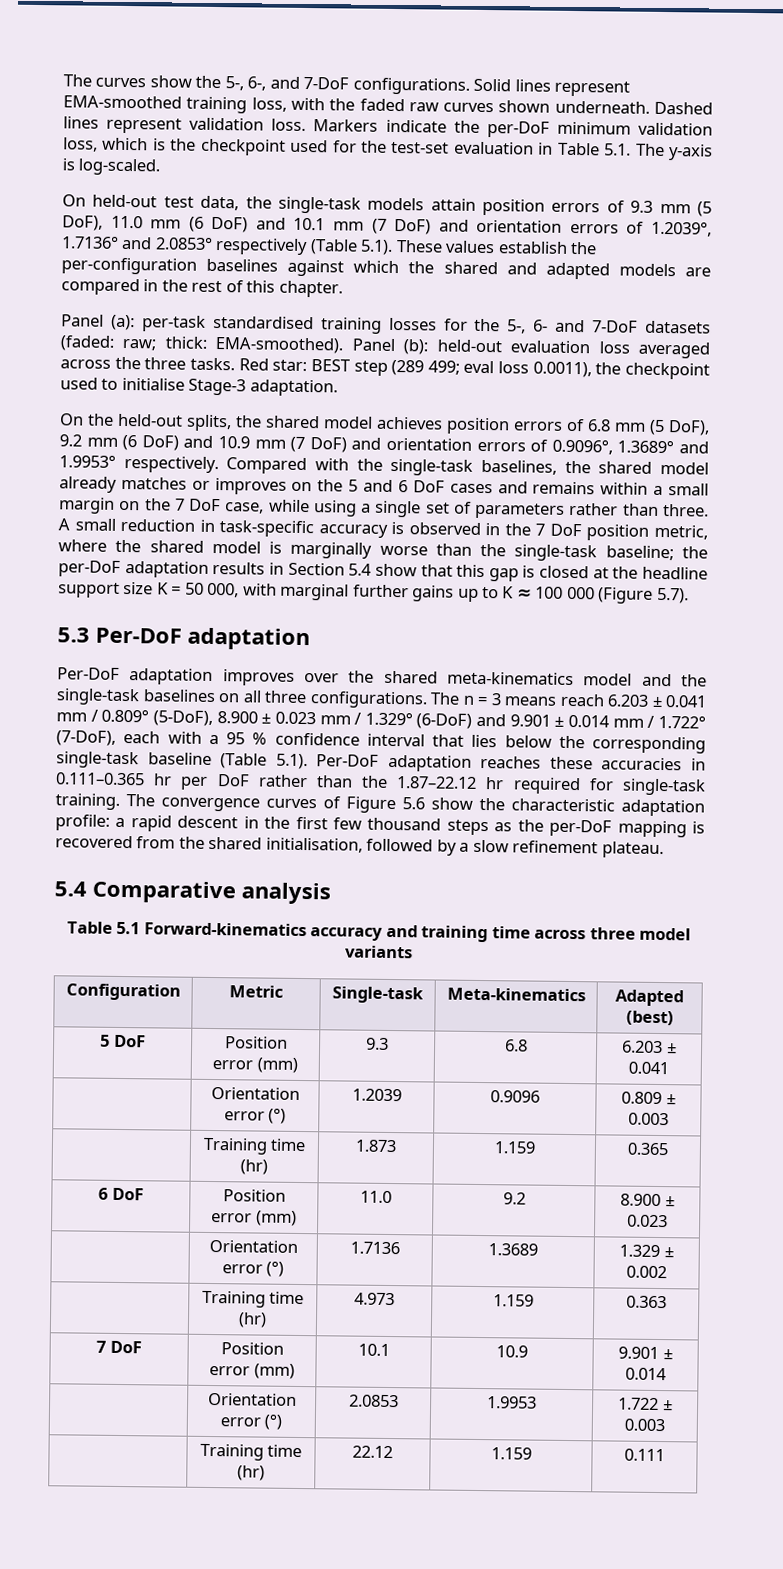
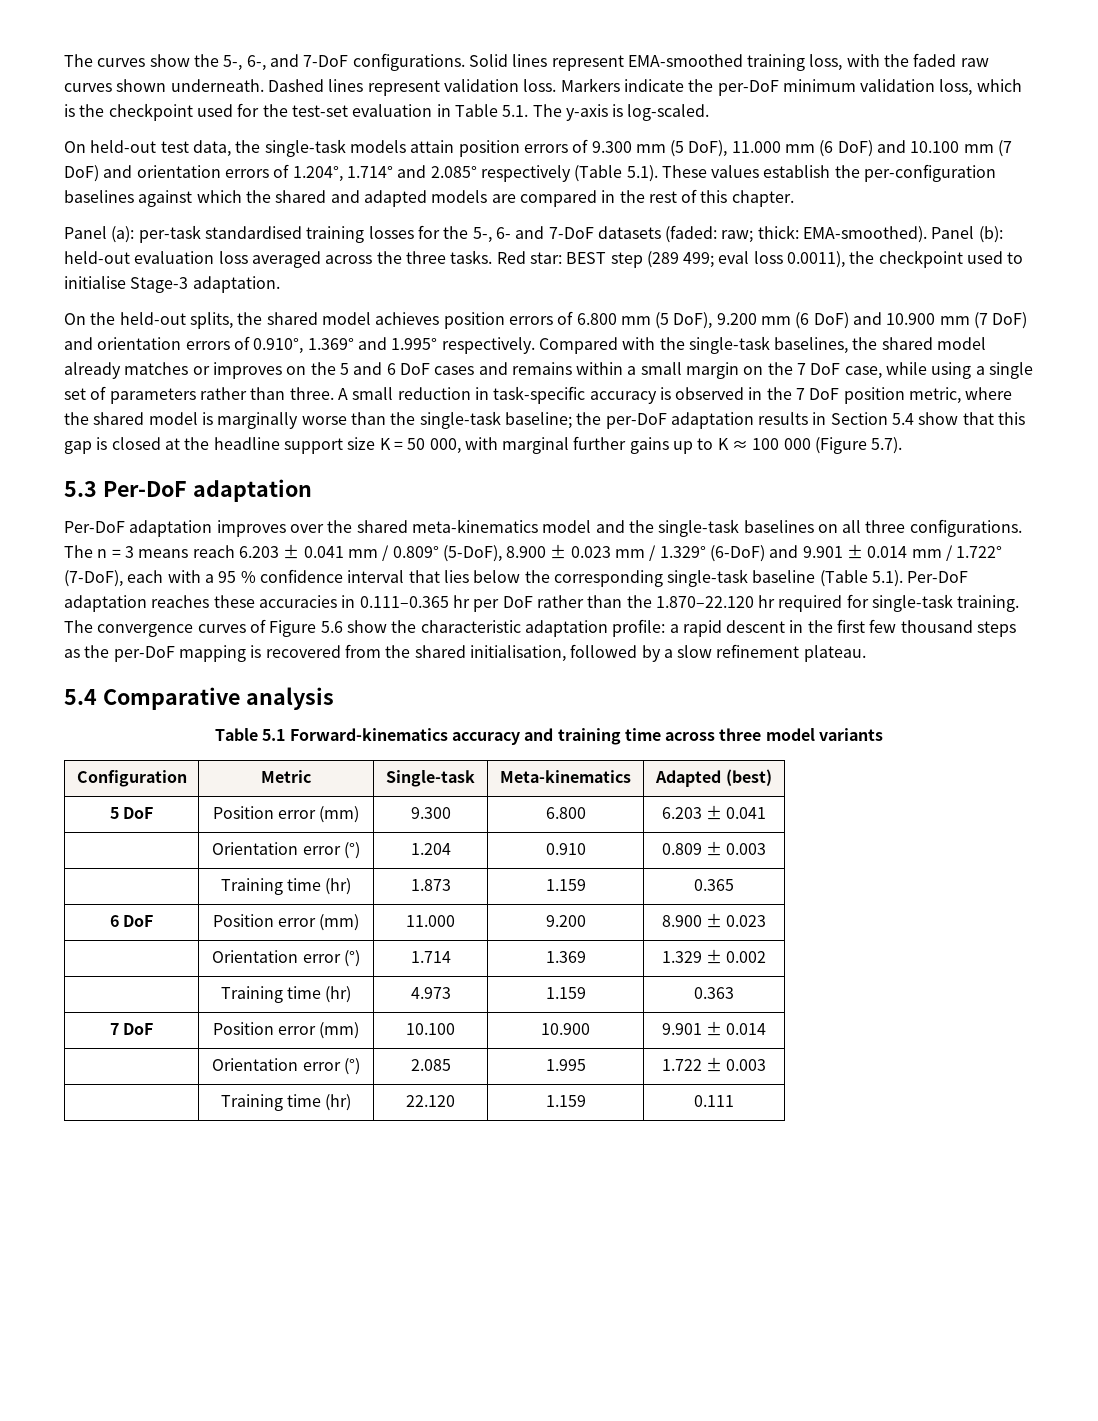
- On held-out test data, the single-task models attain position errors of 9.3 mm (5 DoF), 11.0 mm (6 DoF) and 10.1 mm (7 DoF) and orientation errors of 1.2039°, 1.7136° and 2.0853° respectively (Table 5.1). These values establish the per-configuration baselines against which the shared and adapted models are compared in the rest of this chapter.
+ On held-out test data, the single-task models attain position errors of 9.300 mm (5 DoF), 11.000 mm (6 DoF) and 10.100 mm (7 DoF) and orientation errors of 1.204°, 1.714° and 2.085° respectively (Table 5.1). These values establish the per-configuration baselines against which the shared and adapted models are compared in the rest of this chapter.
- On the held-out splits, the shared model achieves position errors of 6.8 mm (5 DoF), 9.2 mm (6 DoF) and 10.9 mm (7 DoF) and orientation errors of 0.9096°, 1.3689° and 1.9953° respectively.
+ On the held-out splits, the shared model achieves position errors of 6.800 mm (5 DoF), 9.200 mm (6 DoF) and 10.900 mm (7 DoF) and orientation errors of 0.910°, 1.369° and 1.995° respectively.
- The n = 3 means reach 6.203 ± 0.041 mm / 0.809° (5-DoF), 8.900 ± 0.023 mm / 1.329° (6-DoF) and 9.901 ± 0.014 mm / 1.722° (7-DoF), each with a 95 % confidence interval that lies below the corresponding single-task baseline (Table 5.1). Per-DoF adaptation reaches these accuracies in 0.111–0.365 hr per DoF rather than the 1.87–22.12 hr required for single-task training.
+ The n = 3 means reach 6.203 ± 0.041 mm / 0.809° (5-DoF), 8.900 ± 0.023 mm / 1.329° (6-DoF) and 9.901 ± 0.014 mm / 1.722° (7-DoF), each with a 95 % confidence interval that lies below the corresponding single-task baseline (Table 5.1). Per-DoF adaptation reaches these accuracies in 0.111–0.365 hr per DoF rather than the 1.870–22.120 hr required for single-task training.
- 5 DoF | Position error (mm) | 9.3 | 6.8 | 6.203 ± 0.041
+ 5 DoF | Position error (mm) | 9.300 | 6.800 | 6.203 ± 0.041
- | Orientation error (°) | 1.2039 | 0.9096 | 0.809 ± 0.003
+ | Orientation error (°) | 1.204 | 0.910 | 0.809 ± 0.003
- 6 DoF | Position error (mm) | 11.0 | 9.2 | 8.900 ± 0.023
+ 6 DoF | Position error (mm) | 11.000 | 9.200 | 8.900 ± 0.023
- | Orientation error (°) | 1.7136 | 1.3689 | 1.329 ± 0.002
+ | Orientation error (°) | 1.714 | 1.369 | 1.329 ± 0.002
- 7 DoF | Position error (mm) | 10.1 | 10.9 | 9.901 ± 0.014
+ 7 DoF | Position error (mm) | 10.100 | 10.900 | 9.901 ± 0.014
- | Orientation error (°) | 2.0853 | 1.9953 | 1.722 ± 0.003
+ | Orientation error (°) | 2.085 | 1.995 | 1.722 ± 0.003
- | Training time (hr) | 22.12 | 1.159 | 0.111
+ | Training time (hr) | 22.120 | 1.159 | 0.111

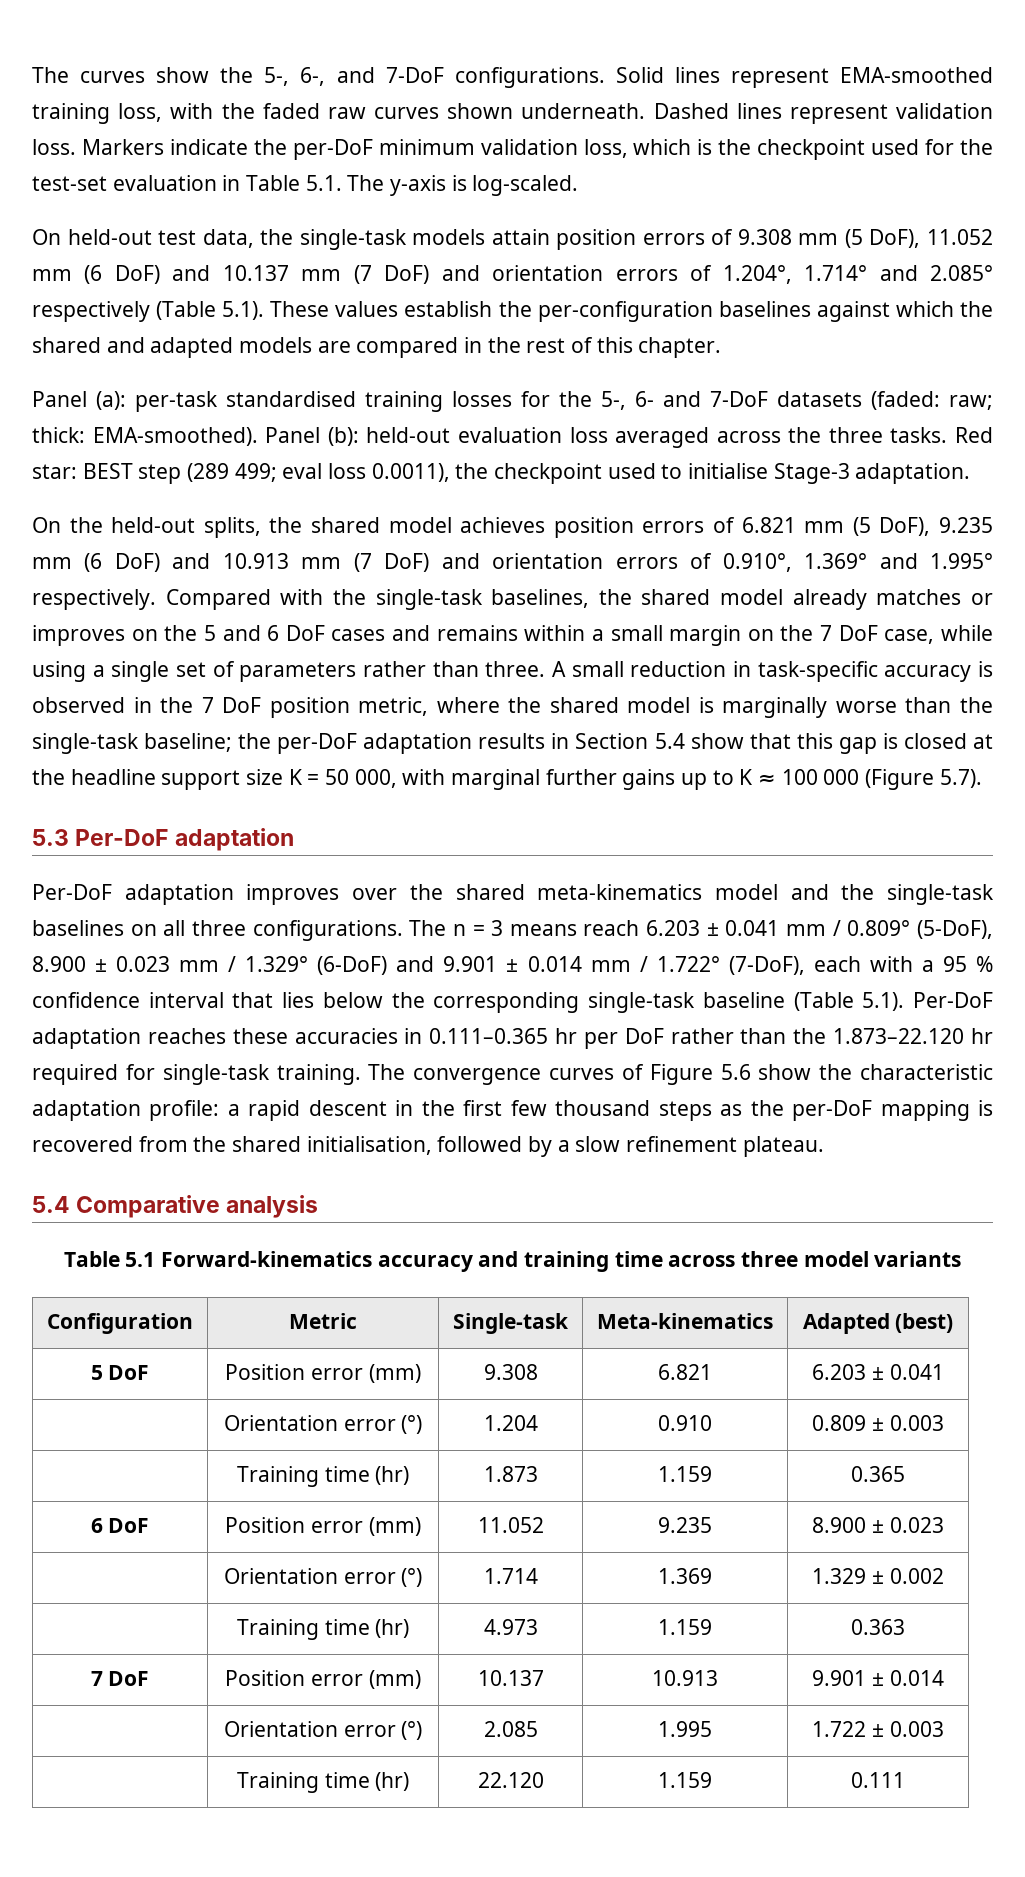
- On held-out test data, the single-task models attain position errors of 9.300 mm (5 DoF), 11.000 mm (6 DoF) and 10.100 mm (7 DoF) and orientation errors of 1.204°, 1.714° and 2.085° respectively (Table 5.1). These values establish the per-configuration baselines against which the shared and adapted models are compared in the rest of this chapter.
+ On held-out test data, the single-task models attain position errors of 9.308 mm (5 DoF), 11.052 mm (6 DoF) and 10.137 mm (7 DoF) and orientation errors of 1.204°, 1.714° and 2.085° respectively (Table 5.1). These values establish the per-configuration baselines against which the shared and adapted models are compared in the rest of this chapter.
- On the held-out splits, the shared model achieves position errors of 6.800 mm (5 DoF), 9.200 mm (6 DoF) and 10.900 mm (7 DoF) and orientation errors of 0.910°, 1.369° and 1.995° respectively.
+ On the held-out splits, the shared model achieves position errors of 6.821 mm (5 DoF), 9.235 mm (6 DoF) and 10.913 mm (7 DoF) and orientation errors of 0.910°, 1.369° and 1.995° respectively.
- The n = 3 means reach 6.203 ± 0.041 mm / 0.809° (5-DoF), 8.900 ± 0.023 mm / 1.329° (6-DoF) and 9.901 ± 0.014 mm / 1.722° (7-DoF), each with a 95 % confidence interval that lies below the corresponding single-task baseline (Table 5.1). Per-DoF adaptation reaches these accuracies in 0.111–0.365 hr per DoF rather than the 1.870–22.120 hr required for single-task training.
+ The n = 3 means reach 6.203 ± 0.041 mm / 0.809° (5-DoF), 8.900 ± 0.023 mm / 1.329° (6-DoF) and 9.901 ± 0.014 mm / 1.722° (7-DoF), each with a 95 % confidence interval that lies below the corresponding single-task baseline (Table 5.1). Per-DoF adaptation reaches these accuracies in 0.111–0.365 hr per DoF rather than the 1.873–22.120 hr required for single-task training.
- 5 DoF | Position error (mm) | 9.300 | 6.800 | 6.203 ± 0.041
+ 5 DoF | Position error (mm) | 9.308 | 6.821 | 6.203 ± 0.041
- 6 DoF | Position error (mm) | 11.000 | 9.200 | 8.900 ± 0.023
+ 6 DoF | Position error (mm) | 11.052 | 9.235 | 8.900 ± 0.023
- 7 DoF | Position error (mm) | 10.100 | 10.900 | 9.901 ± 0.014
+ 7 DoF | Position error (mm) | 10.137 | 10.913 | 9.901 ± 0.014

